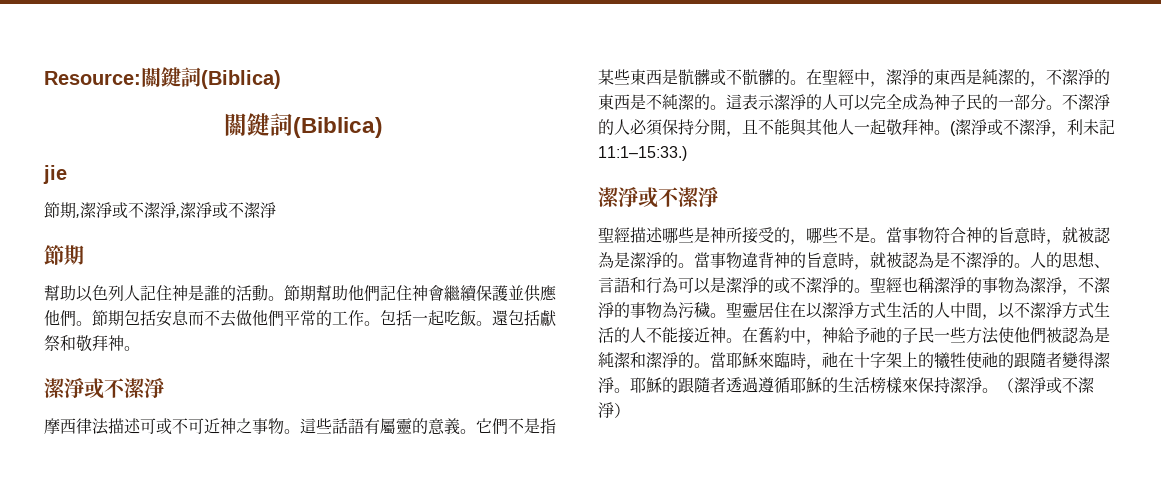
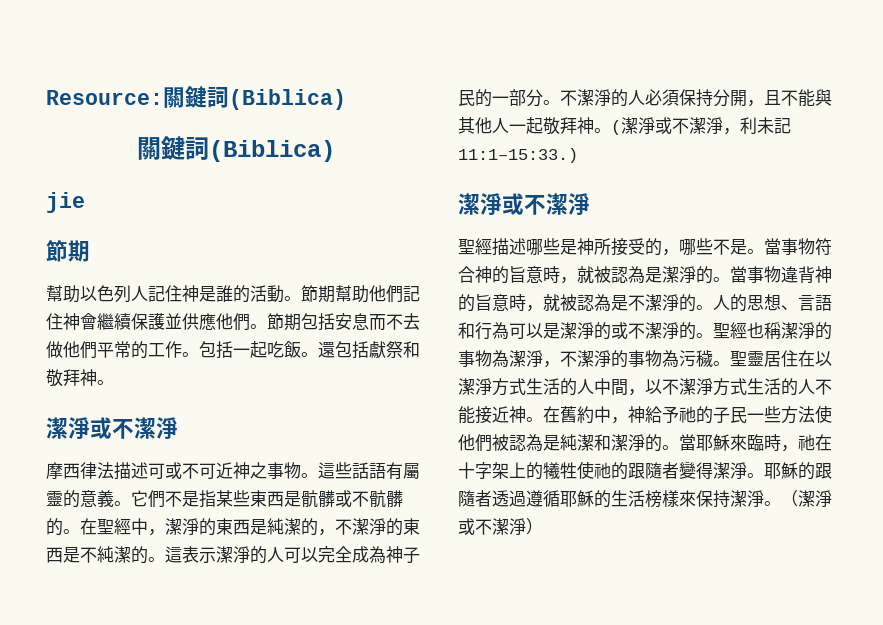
- 節期,潔淨或不潔淨,潔淨或不潔淨

